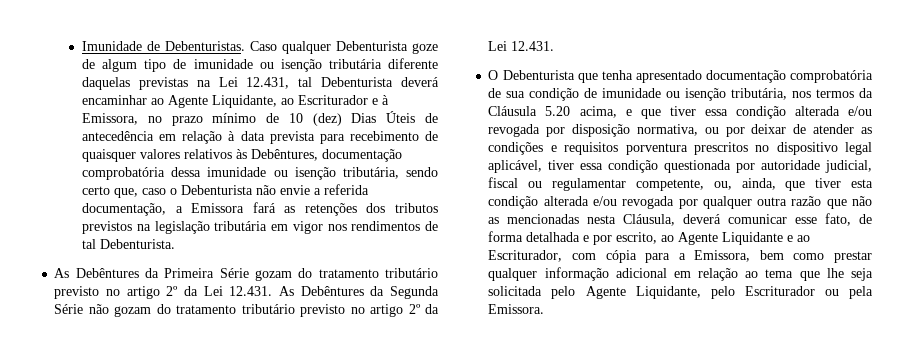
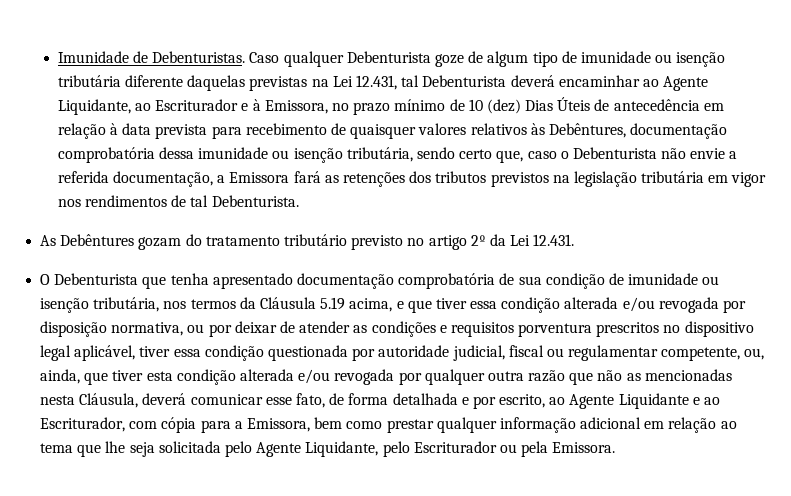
- As Debêntures da Primeira Série gozam do tratamento tributário previsto no artigo 2º da Lei 12.431. As Debêntures da Segunda Série não gozam do tratamento tributário previsto no artigo 2º da Lei 12.431.
+ As Debêntures gozam do tratamento tributário previsto no artigo 2º da Lei 12.431.
- O Debenturista que tenha apresentado documentação comprobatória de sua condição de imunidade ou isenção tributária, nos termos da Cláusula 5.20 acima, e que tiver essa condição alterada e/ou revogada por disposição normativa, ou por deixar de atender as condições e requisitos porventura prescritos no dispositivo legal aplicável, tiver essa condição questionada por autoridade judicial, fiscal ou regulamentar competente, ou, ainda, que tiver esta condição alterada e/ou revogada por qualquer outra razão que não as mencionadas nesta Cláusula, deverá comunicar esse fato, de forma detalhada e por escrito, ao Agente Liquidante e ao Escriturador, com cópia para a Emissora, bem como prestar qualquer informação adicional em relação ao tema que lhe seja solicitada pelo Agente Liquidante, pelo Escriturador ou pela Emissora.
+ O Debenturista que tenha apresentado documentação comprobatória de sua condição de imunidade ou isenção tributária, nos termos da Cláusula 5.19 acima, e que tiver essa condição alterada e/ou revogada por disposição normativa, ou por deixar de atender as condições e requisitos porventura prescritos no dispositivo legal aplicável, tiver essa condição questionada por autoridade judicial, fiscal ou regulamentar competente, ou, ainda, que tiver esta condição alterada e/ou revogada por qualquer outra razão que não as mencionadas nesta Cláusula, deverá comunicar esse fato, de forma detalhada e por escrito, ao Agente Liquidante e ao Escriturador, com cópia para a Emissora, bem como prestar qualquer informação adicional em relação ao tema que lhe seja solicitada pelo Agente Liquidante, pelo Escriturador ou pela Emissora.

